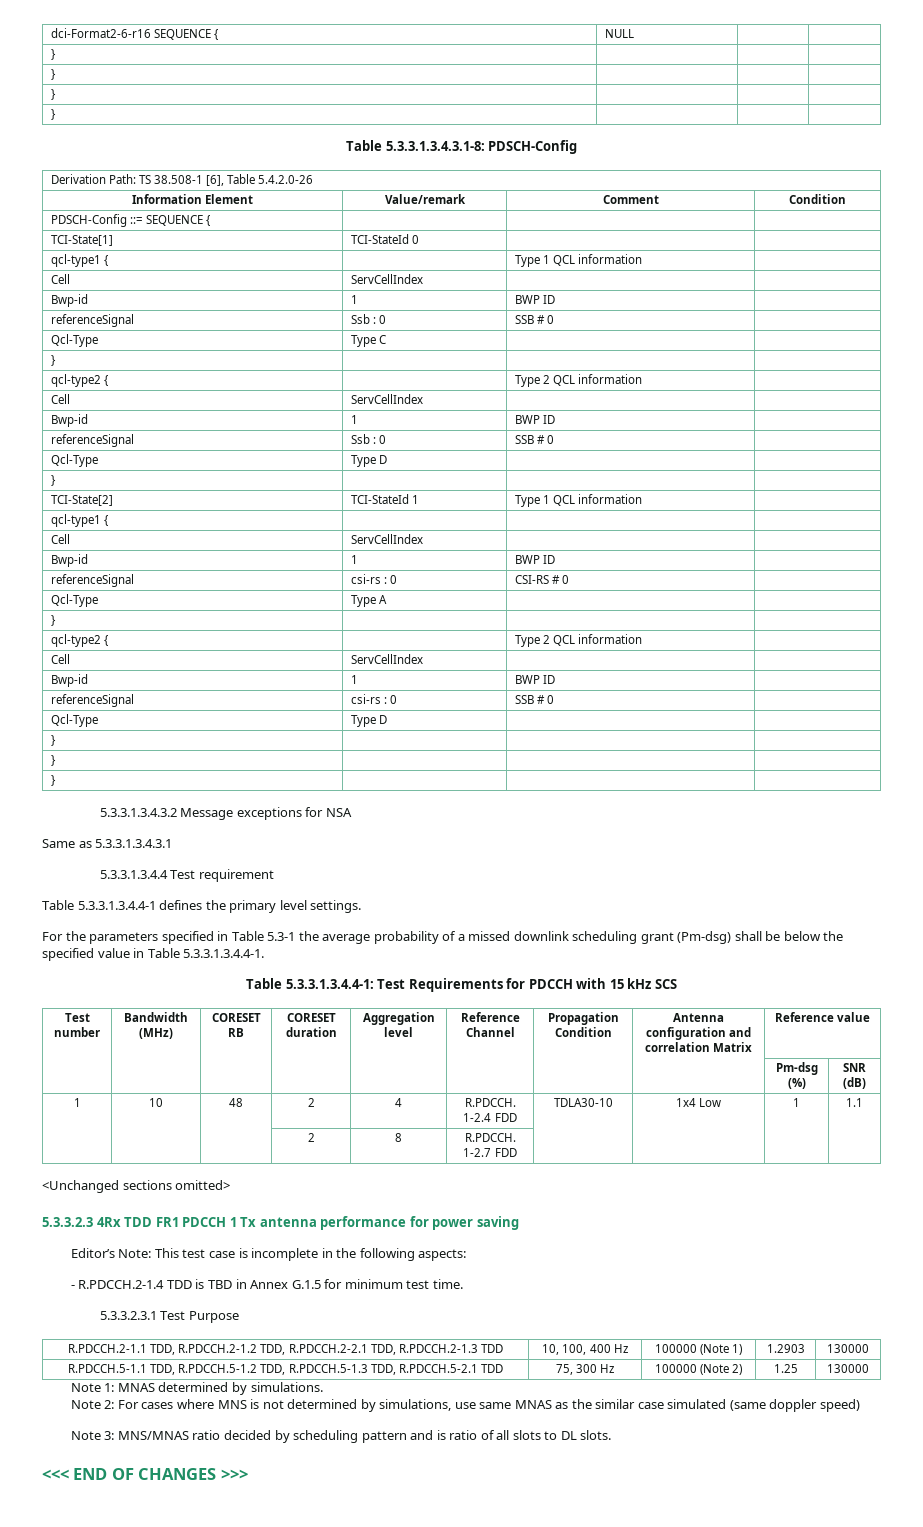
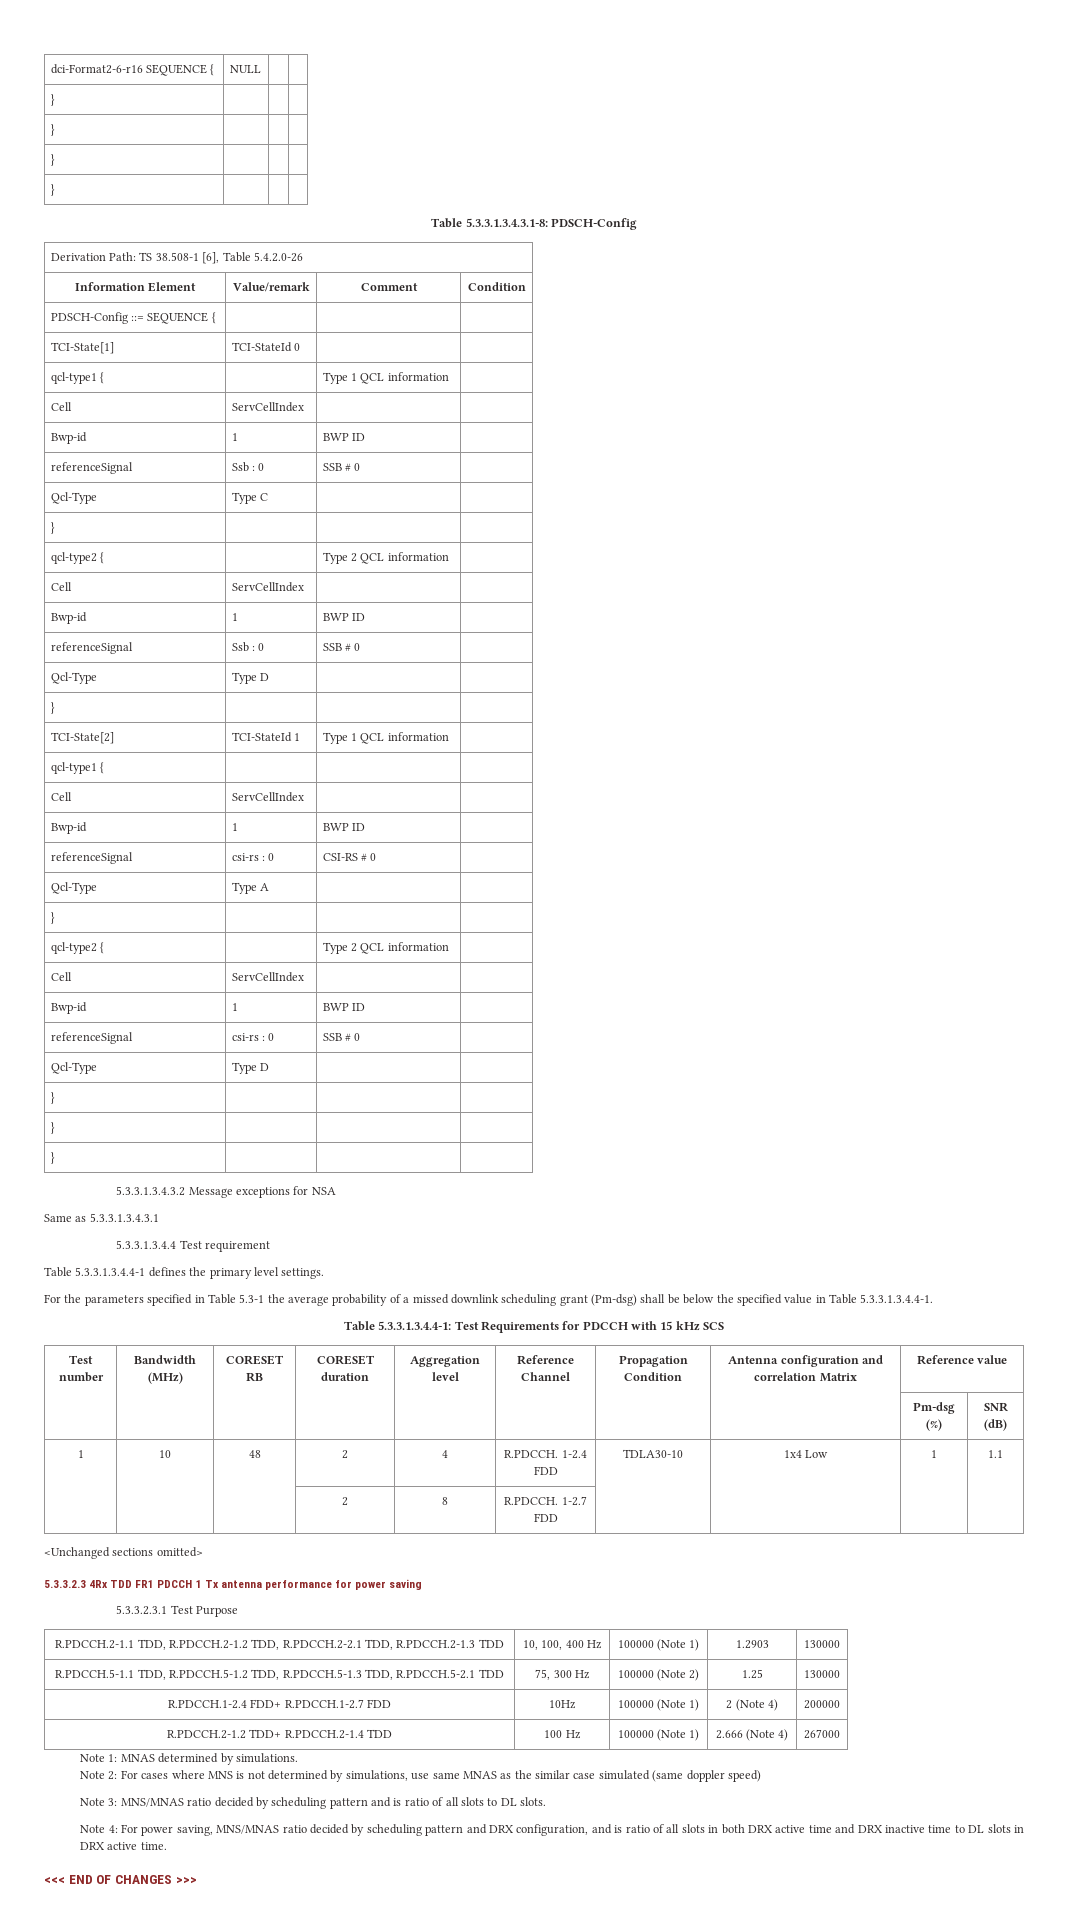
- Editor’s Note: This test case is incomplete in the following aspects:
- - R.PDCCH.2-1.4 TDD is TBD in Annex G.1.5 for minimum test time.
+ R.PDCCH.1-2.4 FDD+ R.PDCCH.1-2.7 FDD | 10Hz | 100000 (Note 1) | 2 (Note 4) | 200000
+ R.PDCCH.2-1.2 TDD+ R.PDCCH.2-1.4 TDD | 100 Hz | 100000 (Note 1) | 2.666 (Note 4) | 267000
+ Note 4: For power saving, MNS/MNAS ratio decided by scheduling pattern and DRX configuration, and is ratio of all slots in both DRX active time and DRX inactive time to DL slots in DRX active time.

